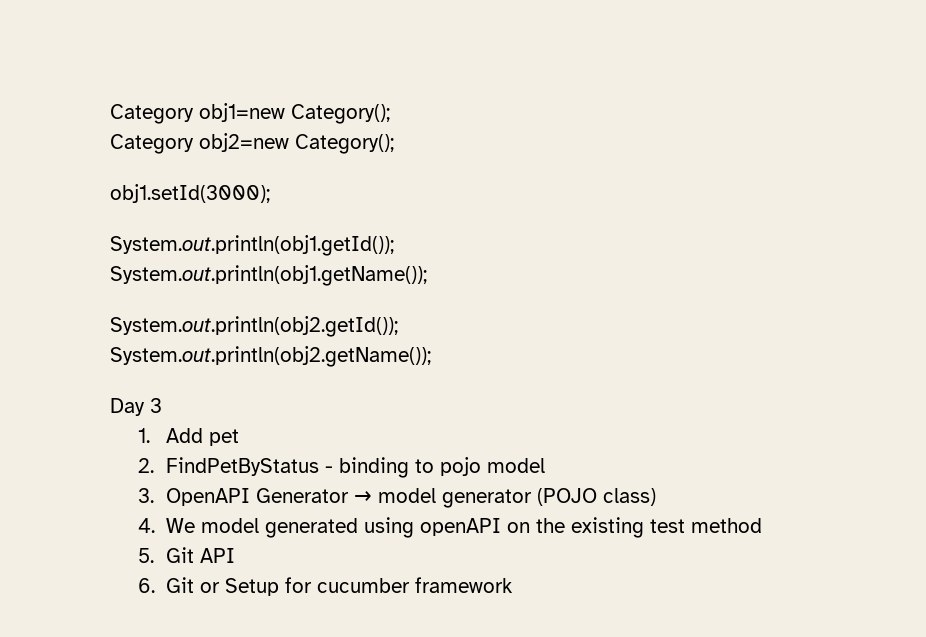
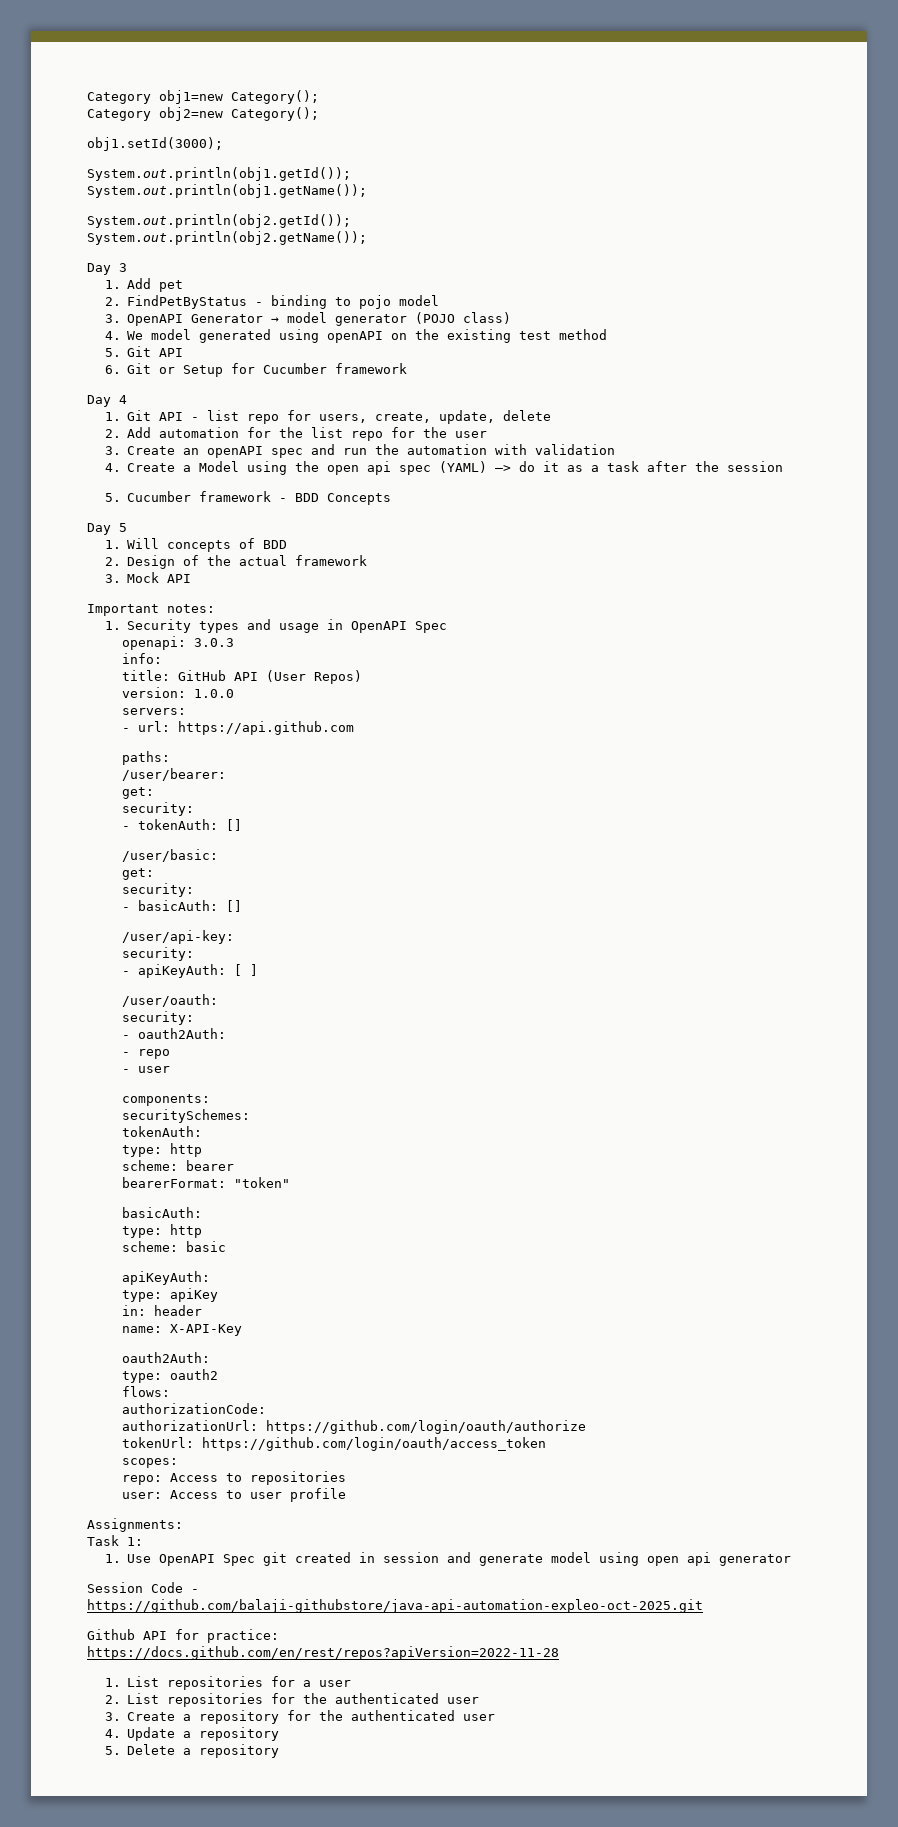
- 6. Git or Setup for cucumber framework
+ 6. Git or Setup for Cucumber framework
+ Day 4
+ 1. Git API - list repo for users, create, update, delete
+ 2. Add automation for the list repo for the user
+ 3. Create an openAPI spec and run the automation with validation
+ 4. Create a Model using the open api spec (YAML) —> do it as a task after the session
+ 5. Cucumber framework - BDD Concepts
+ Day 5
+ 1. Will concepts of BDD
+ 2. Design of the actual framework
+ 3. Mock API
+ Important notes:
+ 1. Security types and usage in OpenAPI Spec
+ openapi: 3.0.3
+ info:
+ title: GitHub API (User Repos)
+ version: 1.0.0
+ servers:
+ - url: https://api.github.com
+ paths:
+ /user/bearer:
+ get:
+ security:
+ - tokenAuth: []
+ /user/basic:
+ get:
+ security:
+ - basicAuth: []
+ /user/api-key:
+ security:
+ - apiKeyAuth: [ ]
+ /user/oauth:
+ security:
+ - oauth2Auth:
+ - repo
+ - user
+ components:
+ securitySchemes:
+ tokenAuth:
+ type: http
+ scheme: bearer
+ bearerFormat: "token"
+ basicAuth:
+ type: http
+ scheme: basic
+ apiKeyAuth:
+ type: apiKey
+ in: header
+ name: X-API-Key
+ oauth2Auth:
+ type: oauth2
+ flows:
+ authorizationCode:
+ authorizationUrl: https://github.com/login/oauth/authorize
+ tokenUrl: https://github.com/login/oauth/access_token
+ scopes:
+ repo: Access to repositories
+ user: Access to user profile
+ Assignments:
+ Task 1:
+ 1. Use OpenAPI Spec git created in session and generate model using open api generator
+ Session Code - https://github.com/balaji-githubstore/java-api-automation-expleo-oct-2025.git
+ Github API for practice:
+ https://docs.github.com/en/rest/repos?apiVersion=2022-11-28
+ 1. List repositories for a user
+ 2. List repositories for the authenticated user
+ 3. Create a repository for the authenticated user
+ 4. Update a repository
+ 5. Delete a repository

